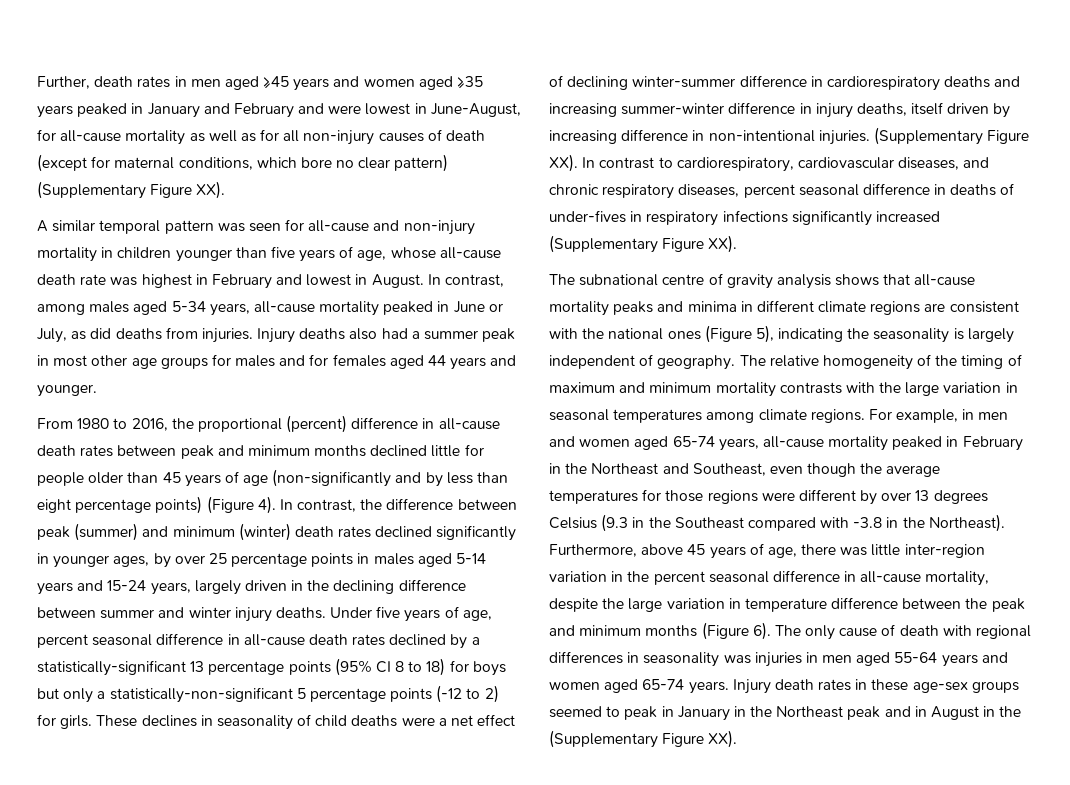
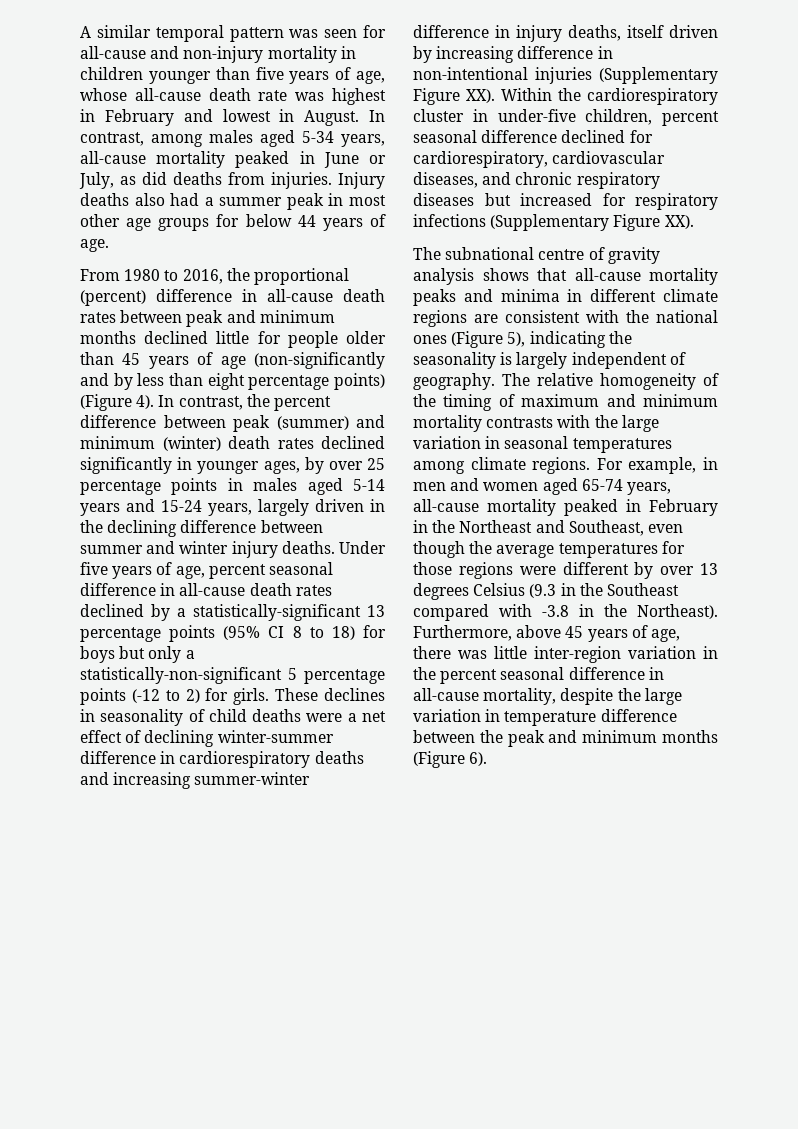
- Further, death rates in men aged ≥45 years and women aged ≥35 years peaked in January and February and were lowest in June-August, for all-cause mortality as well as for all non-injury causes of death (except for maternal conditions, which bore no clear pattern) (Supplementary Figure XX).
- Injury deaths also had a summer peak in most other age groups for males and for females aged 44 years and younger.
+ Injury deaths also had a summer peak in most other age groups for below 44 years of age.
- In contrast, the difference between peak (summer) and minimum (winter) death rates declined significantly in younger ages, by over 25 percentage points in males aged 5-14 years and 15-24 years, largely driven in the declining difference between summer and winter injury deaths.
+ In contrast, the percent difference between peak (summer) and minimum (winter) death rates declined significantly in younger ages, by over 25 percentage points in males aged 5-14 years and 15-24 years, largely driven in the declining difference between summer and winter injury deaths.
- These declines in seasonality of child deaths were a net effect of declining winter-summer difference in cardiorespiratory deaths and increasing summer-winter difference in injury deaths, itself driven by increasing difference in non-intentional injuries. (Supplementary Figure XX). In contrast to cardiorespiratory, cardiovascular diseases, and chronic respiratory diseases, percent seasonal difference in deaths of under-fives in respiratory infections significantly increased (Supplementary Figure XX).
+ These declines in seasonality of child deaths were a net effect of declining winter-summer difference in cardiorespiratory deaths and increasing summer-winter difference in injury deaths, itself driven by increasing difference in non-intentional injuries (Supplementary Figure XX). Within the cardiorespiratory cluster in under-five children, percent seasonal difference declined for cardiorespiratory, cardiovascular diseases, and chronic respiratory diseases but increased for respiratory infections (Supplementary Figure XX).
- The only cause of death with regional differences in seasonality was injuries in men aged 55-64 years and women aged 65-74 years. Injury death rates in these age-sex groups seemed to peak in January in the Northeast peak and in August in the (Supplementary Figure XX).

